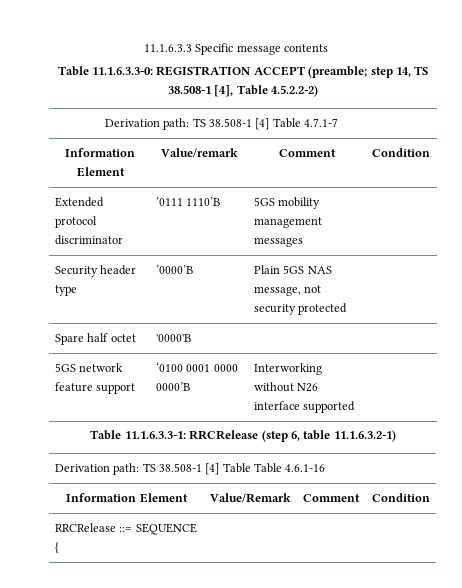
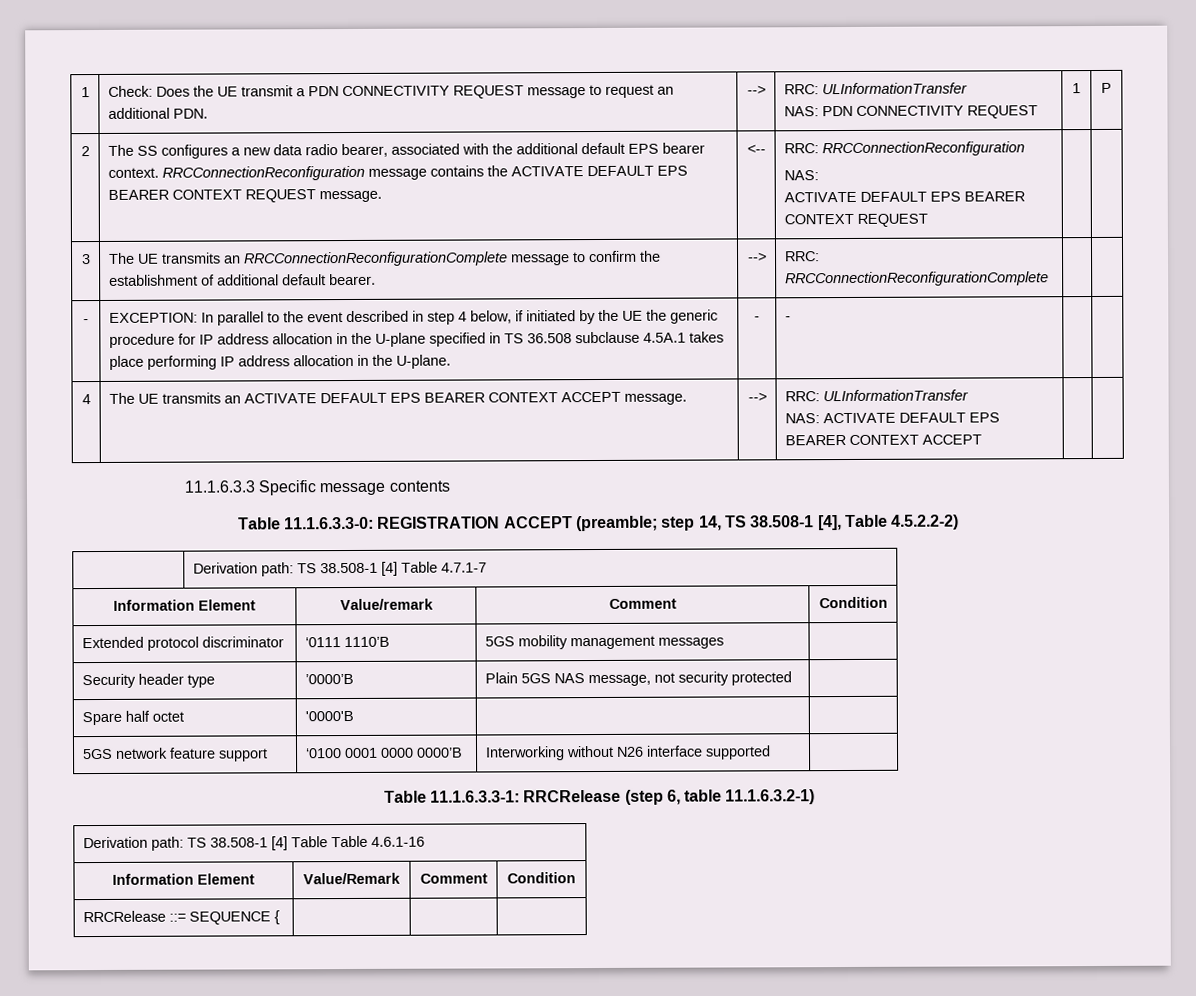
+ 1 | Check: Does the UE transmit a PDN CONNECTIVITY REQUEST message to request an additional PDN. | --> | RRC: ULInformationTransfer
+ NAS: PDN CONNECTIVITY REQUEST | 1 | P
+ 2 | The SS configures a new data radio bearer, associated with the additional default EPS bearer context. RRCConnectionReconfiguration message contains the ACTIVATE DEFAULT EPS BEARER CONTEXT REQUEST message. | <-- | RRC: RRCConnectionReconfiguration
+ NAS:
+ ACTIVATE DEFAULT EPS BEARER CONTEXT REQUEST | |
+ 3 | The UE transmits an RRCConnectionReconfigurationComplete message to confirm the establishment of additional default bearer. | --> | RRC: RRCConnectionReconfigurationComplete | |
+ - | EXCEPTION: In parallel to the event described in step 4 below, if initiated by the UE the generic procedure for IP address allocation in the U-plane specified in TS 36.508 subclause 4.5A.1 takes place performing IP address allocation in the U-plane. | - | - | |
+ 4 | The UE transmits an ACTIVATE DEFAULT EPS BEARER CONTEXT ACCEPT message. | --> | RRC: ULInformationTransfer
+ NAS: ACTIVATE DEFAULT EPS BEARER CONTEXT ACCEPT | |

